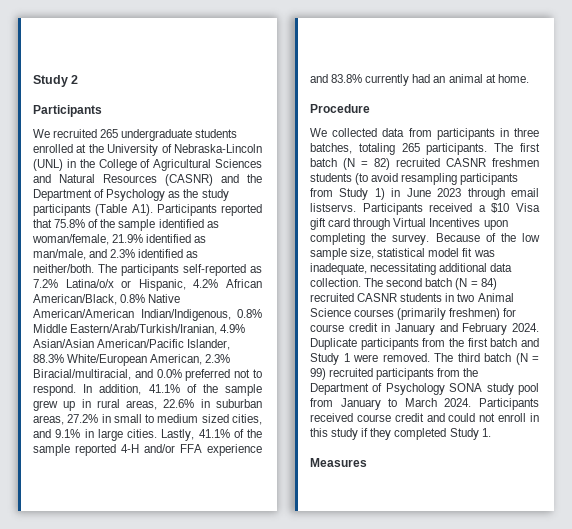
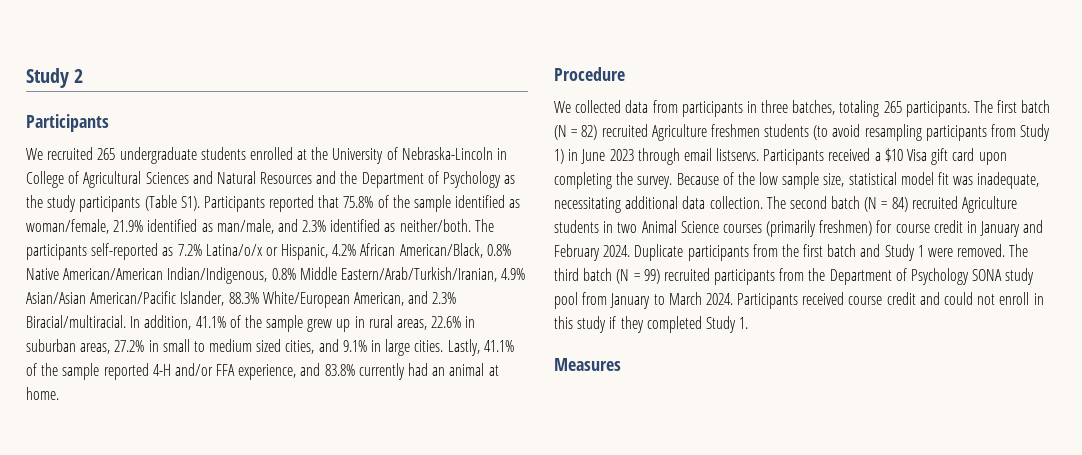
- We recruited 265 undergraduate students enrolled at the University of Nebraska-Lincoln (UNL) in the College of Agricultural Sciences and Natural Resources (CASNR) and the Department of Psychology as the study participants (Table A1). Participants reported that 75.8% of the sample identified as woman/female, 21.9% identified as man/male, and 2.3% identified as neither/both.
+ We recruited 265 undergraduate students enrolled at the University of Nebraska-Lincoln in College of Agricultural Sciences and Natural Resources and the Department of Psychology as the study participants (Table S1). Participants reported that 75.8% of the sample identified as woman/female, 21.9% identified as man/male, and 2.3% identified as neither/both.
- The participants self-reported as 7.2% Latina/o/x or Hispanic, 4.2% African American/Black, 0.8% Native American/American Indian/Indigenous, 0.8% Middle Eastern/Arab/Turkish/Iranian, 4.9% Asian/Asian American/Pacific Islander, 88.3% White/European American, 2.3% Biracial/multiracial, and 0.0% preferred not to respond.
+ The participants self-reported as 7.2% Latina/o/x or Hispanic, 4.2% African American/Black, 0.8% Native American/American Indian/Indigenous, 0.8% Middle Eastern/Arab/Turkish/Iranian, 4.9% Asian/Asian American/Pacific Islander, 88.3% White/European American, and 2.3% Biracial/multiracial.
- Lastly, 41.1% of the sample reported 4-H and/or FFA experience and 83.8% currently had an animal at home.
+ Lastly, 41.1% of the sample reported 4-H and/or FFA experience, and 83.8% currently had an animal at home.
- The first batch (N = 82) recruited CASNR freshmen students (to avoid resampling participants from Study 1) in June 2023 through email listservs.
+ The first batch (N = 82) recruited Agriculture freshmen students (to avoid resampling participants from Study 1) in June 2023 through email listservs.
- Participants received a $10 Visa gift card through Virtual Incentives upon completing the survey.
+ Participants received a $10 Visa gift card upon completing the survey.
- The second batch (N = 84) recruited CASNR students in two Animal Science courses (primarily freshmen) for course credit in January and February 2024.
+ The second batch (N = 84) recruited Agriculture students in two Animal Science courses (primarily freshmen) for course credit in January and February 2024.

